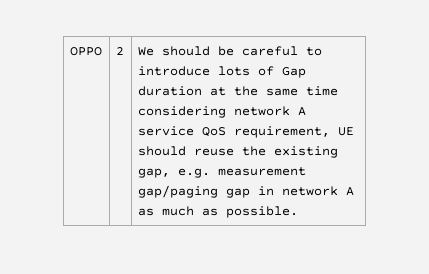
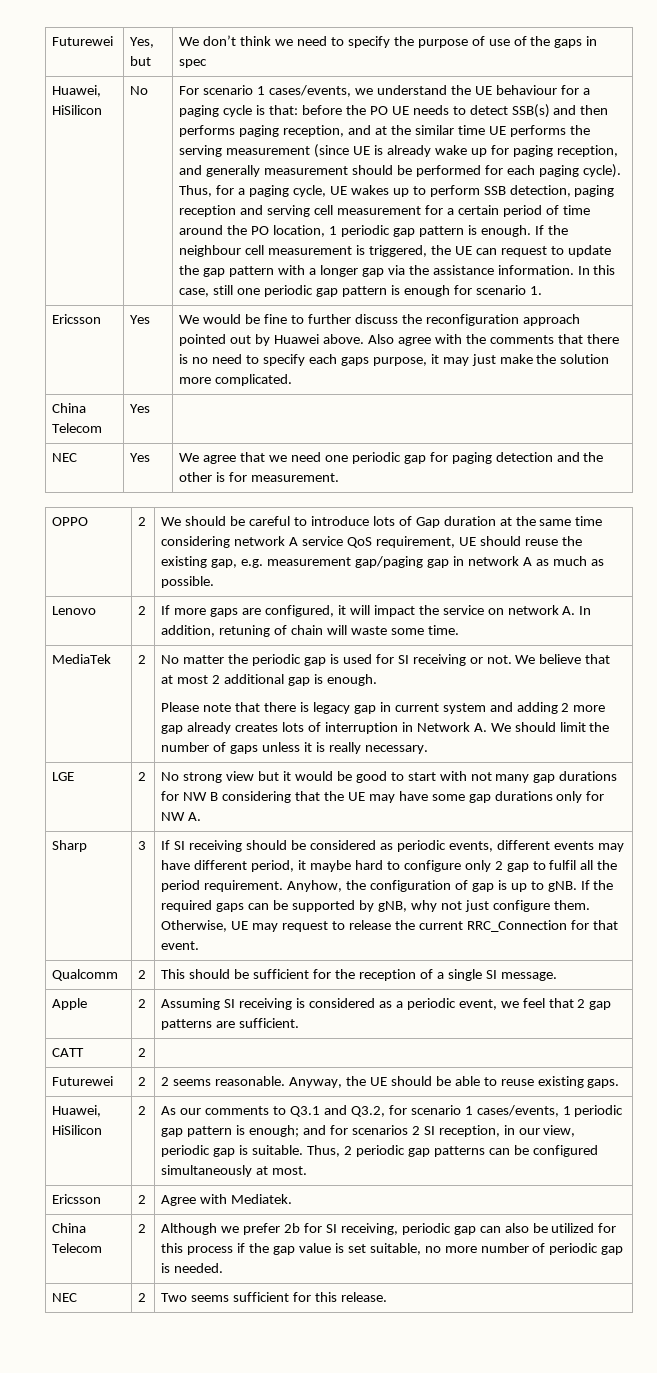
+ Futurewei | Yes, but | We don’t think we need to specify the purpose of use of the gaps in spec
+ Huawei, HiSilicon | No | For scenario 1 cases/events, we understand the UE behaviour for a paging cycle is that: before the PO UE needs to detect SSB(s) and then performs paging reception, and at the similar time UE performs the serving measurement (since UE is already wake up for paging reception, and generally measurement should be performed for each paging cycle). Thus, for a paging cycle, UE wakes up to perform SSB detection, paging reception and serving cell measurement for a certain period of time around the PO location, 1 periodic gap pattern is enough. If the neighbour cell measurement is triggered, the UE can request to update the gap pattern with a longer gap via the assistance information. In this case, still one periodic gap pattern is enough for scenario 1.
+ Ericsson | Yes | We would be fine to further discuss the reconfiguration approach pointed out by Huawei above. Also agree with the comments that there is no need to specify each gaps purpose, it may just make the solution more complicated.
+ China Telecom | Yes |
+ NEC | Yes | We agree that we need one periodic gap for paging detection and the other is for measurement.
+ Lenovo | 2 | If more gaps are configured, it will impact the service on network A. In addition, retuning of chain will waste some time.
+ MediaTek | 2 | No matter the periodic gap is used for SI receiving or not. We believe that at most 2 additional gap is enough.
+ Please note that there is legacy gap in current system and adding 2 more gap already creates lots of interruption in Network A. We should limit the number of gaps unless it is really necessary.
+ LGE | 2 | No strong view but it would be good to start with not many gap durations for NW B considering that the UE may have some gap durations only for NW A.
+ Sharp | 3 | If SI receiving should be considered as periodic events, different events may have different period, it maybe hard to configure only 2 gap to fulfil all the period requirement. Anyhow, the configuration of gap is up to gNB. If the required gaps can be supported by gNB, why not just configure them. Otherwise, UE may request to release the current RRC_Connection for that event.
+ Qualcomm | 2 | This should be sufficient for the reception of a single SI message.
+ Apple | 2 | Assuming SI receiving is considered as a periodic event, we feel that 2 gap patterns are sufficient.
+ CATT | 2 |
+ Futurewei | 2 | 2 seems reasonable. Anyway, the UE should be able to reuse existing gaps.
+ Huawei, HiSilicon | 2 | As our comments to Q3.1 and Q3.2, for scenario 1 cases/events, 1 periodic gap pattern is enough; and for scenarios 2 SI reception, in our view, periodic gap is suitable. Thus, 2 periodic gap patterns can be configured simultaneously at most.
+ Ericsson | 2 | Agree with Mediatek.
+ China Telecom | 2 | Although we prefer 2b for SI receiving, periodic gap can also be utilized for this process if the gap value is set suitable, no more number of periodic gap is needed.
+ NEC | 2 | Two seems sufficient for this release.

